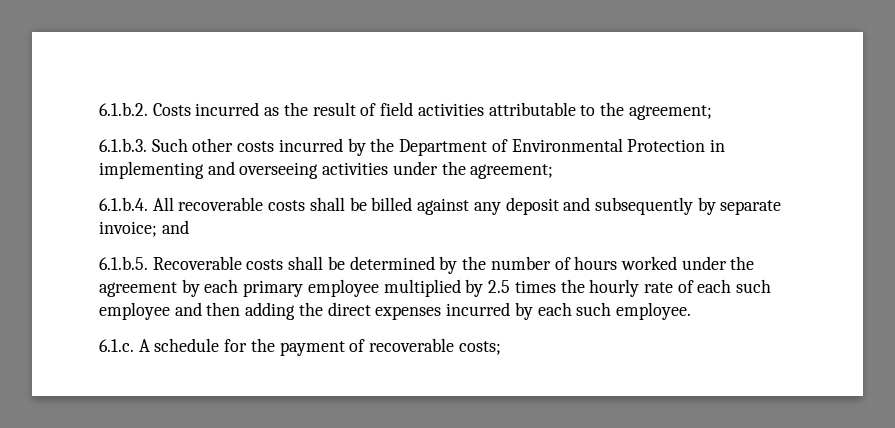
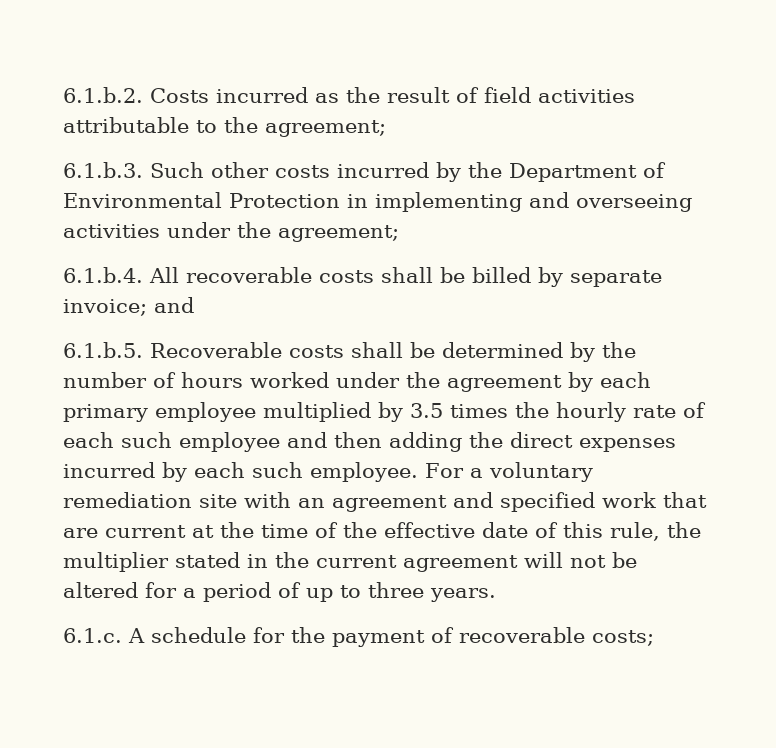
- 6.1.b.4. All recoverable costs shall be billed against any deposit and subsequently by separate invoice; and
+ 6.1.b.4. All recoverable costs shall be billed by separate invoice; and
- 6.1.b.5. Recoverable costs shall be determined by the number of hours worked under the agreement by each primary employee multiplied by 2.5 times the hourly rate of each such employee and then adding the direct expenses incurred by each such employee.
+ 6.1.b.5. Recoverable costs shall be determined by the number of hours worked under the agreement by each primary employee multiplied by 3.5 times the hourly rate of each such employee and then adding the direct expenses incurred by each such employee. For a voluntary remediation site with an agreement and specified work that are current at the time of the effective date of this rule, the multiplier stated in the current agreement will not be altered for a period of up to three years.

